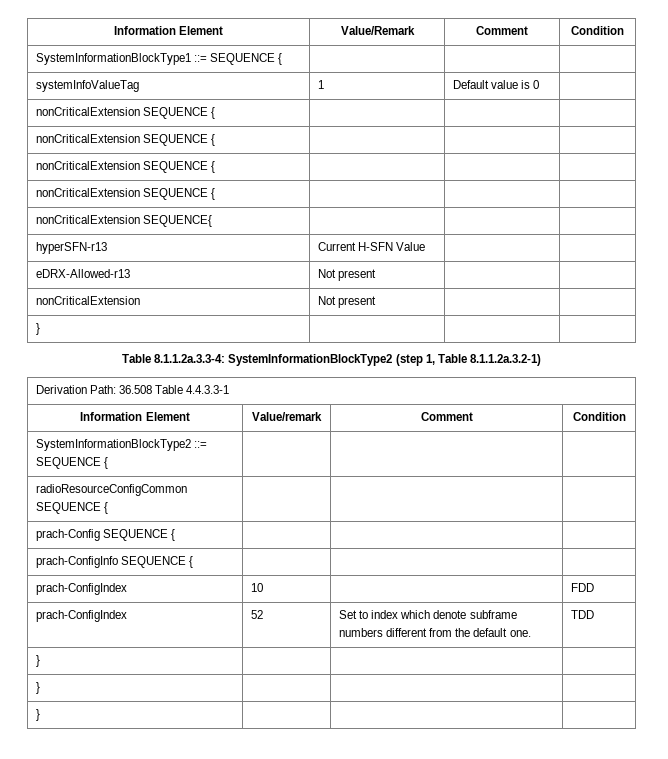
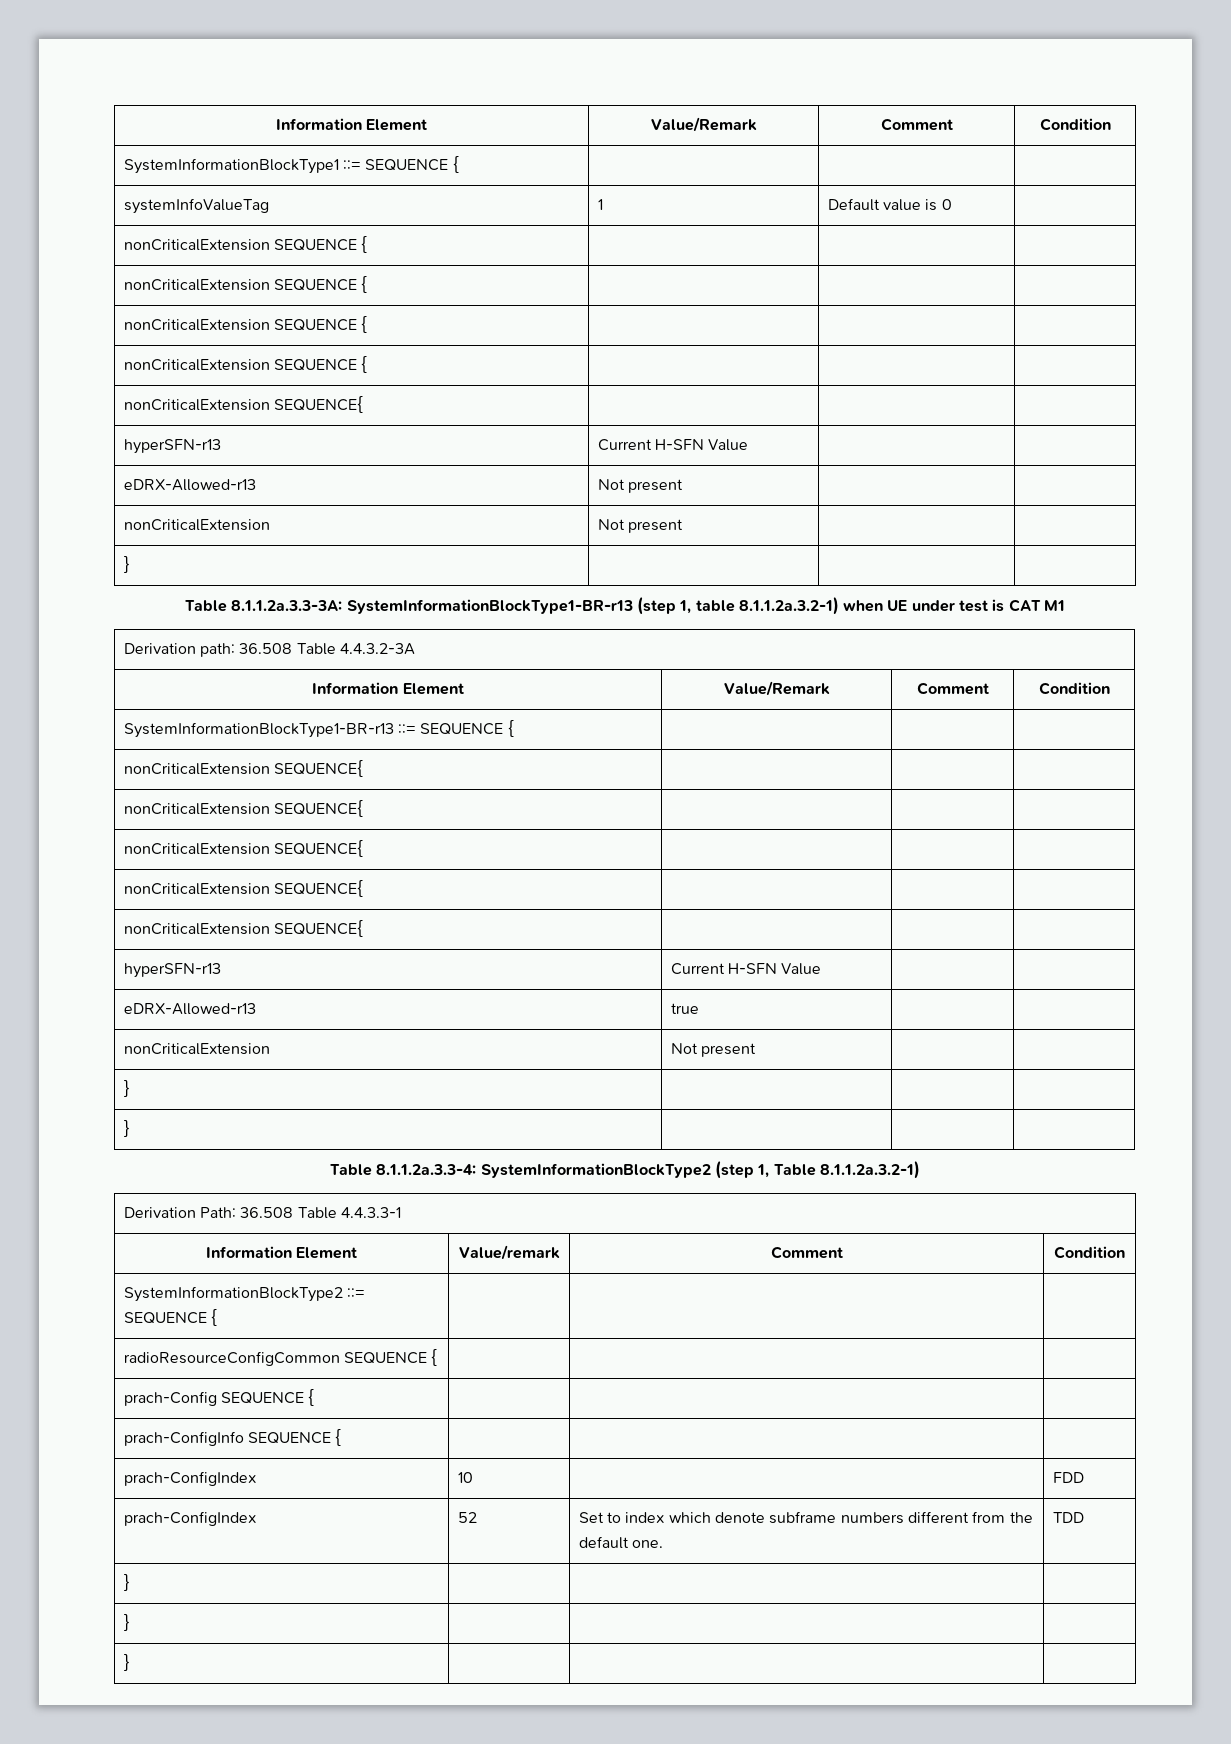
+ Table 8.1.1.2a.3.3-3A: SystemInformationBlockType1-BR-r13 (step 1, table 8.1.1.2a.3.2-1) when UE under test is CAT M1
+ Derivation path: 36.508 Table 4.4.3.2-3A
+ Information Element | Value/Remark | Comment | Condition
+ SystemInformationBlockType1-BR-r13 ::= SEQUENCE { | | |
+ nonCriticalExtension SEQUENCE{ | | |
+ nonCriticalExtension SEQUENCE{ | | |
+ nonCriticalExtension SEQUENCE{ | | |
+ nonCriticalExtension SEQUENCE{ | | |
+ nonCriticalExtension SEQUENCE{ | | |
+ hyperSFN-r13 | Current H-SFN Value | |
+ eDRX-Allowed-r13 | true | |
+ nonCriticalExtension | Not present | |
+ } | | |
+ } | | |

